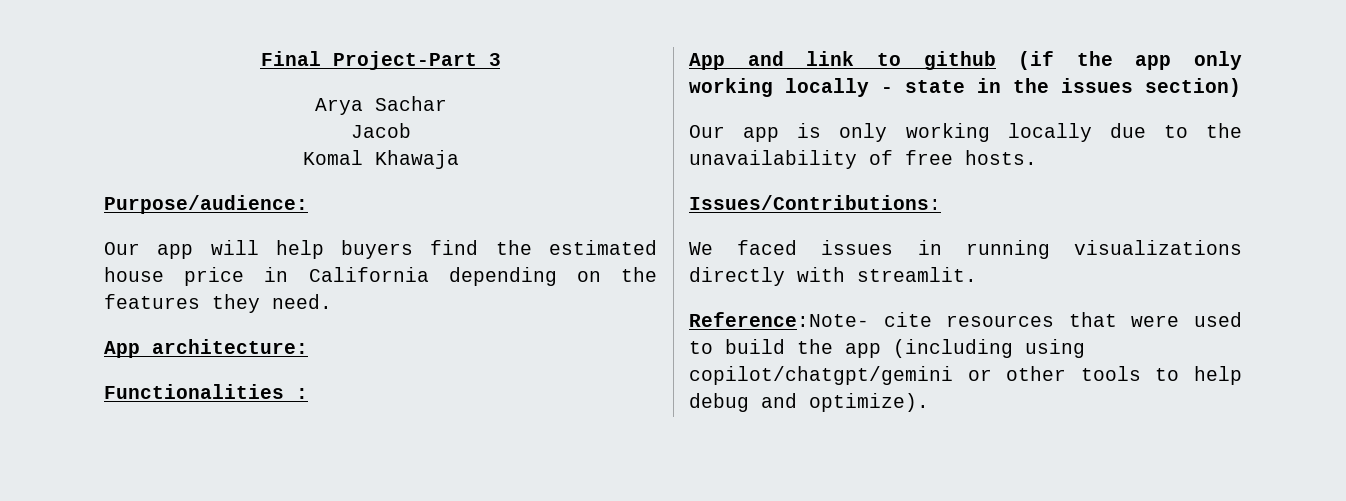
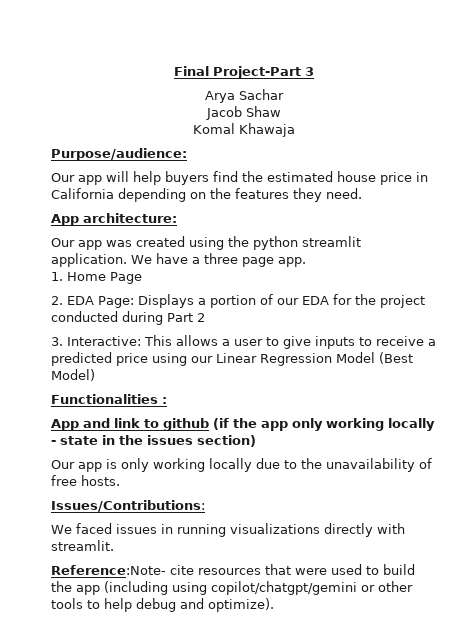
- Jacob
+ Jacob Shaw
+ Our app was created using the python streamlit application. We have a three page app.
+ 1. Home Page
+ 2. EDA Page: Displays a portion of our EDA for the project conducted during Part 2
+ 3. Interactive: This allows a user to give inputs to receive a predicted price using our Linear Regression Model (Best Model)

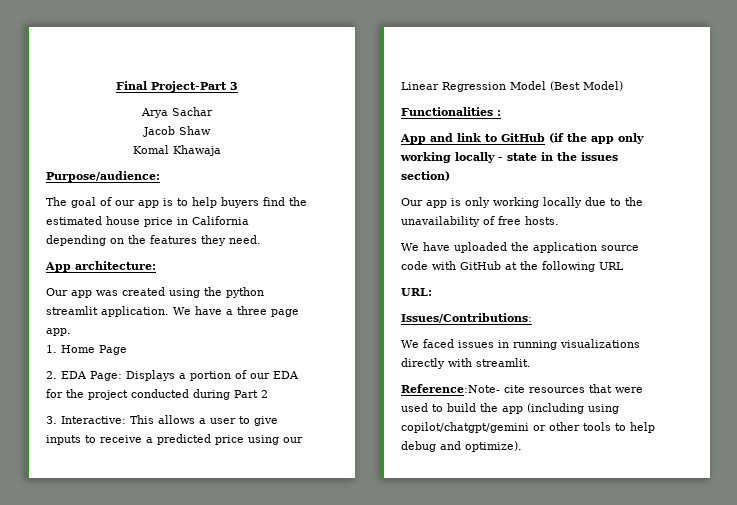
- Our app will help buyers find the estimated house price in California depending on the features they need.
+ The goal of our app is to help buyers find the estimated house price in California depending on the features they need.
- App and link to github (if the app only working locally - state in the issues section)
+ App and link to GitHub (if the app only working locally - state in the issues section)
+ We have uploaded the application source code with GitHub at the following URL
+ URL:

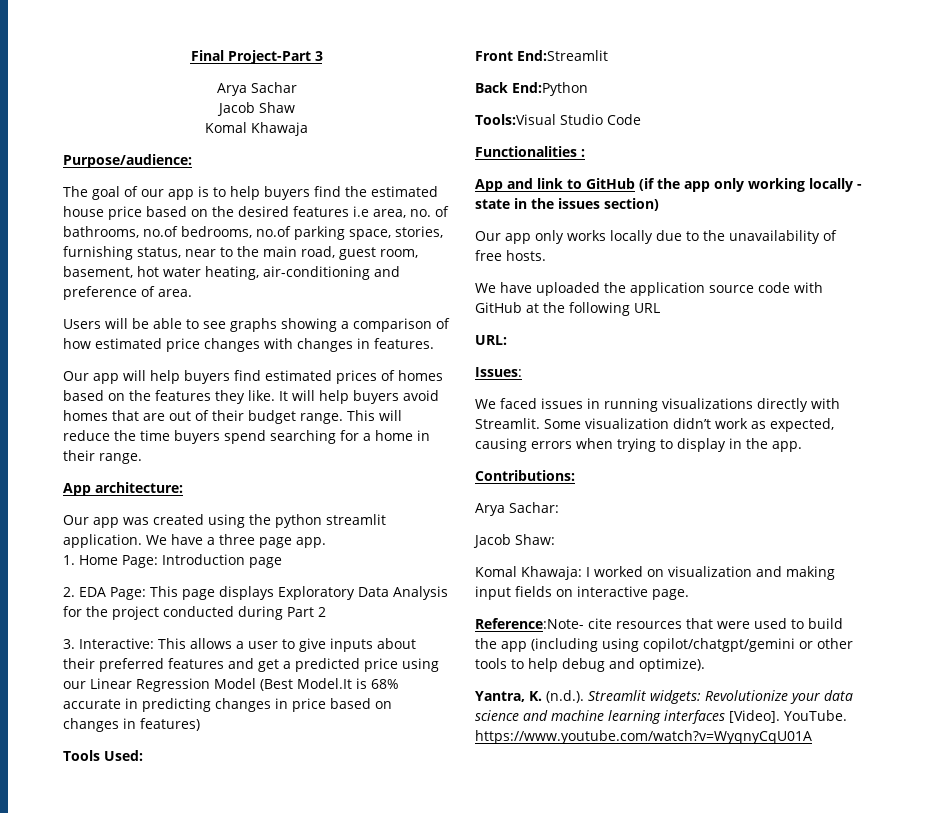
- The goal of our app is to help buyers find the estimated house price in California depending on the features they need.
+ The goal of our app is to help buyers find the estimated house price based on the desired features i.e area, no. of bathrooms, no.of bedrooms, no.of parking space, stories, furnishing status, near to the main road, guest room, basement, hot water heating, air-conditioning and preference of area.
+ Users will be able to see graphs showing a comparison of how estimated price changes with changes in features.
+ Our app will help buyers find estimated prices of homes based on the features they like. It will help buyers avoid homes that are out of their budget range. This will reduce the time buyers spend searching for a home in their range.
- 1. Home Page
+ 1. Home Page: Introduction page
- 2. EDA Page: Displays a portion of our EDA for the project conducted during Part 2
+ 2. EDA Page: This page displays Exploratory Data Analysis for the project conducted during Part 2
- 3. Interactive: This allows a user to give inputs to receive a predicted price using our Linear Regression Model (Best Model)
+ 3. Interactive: This allows a user to give inputs about their preferred features and get a predicted price using our Linear Regression Model (Best Model.It is 68% accurate in predicting changes in price based on changes in features)
+ Tools Used:
+ Front End:Streamlit
+ Back End:Python
+ Tools:Visual Studio Code
- Our app is only working locally due to the unavailability of free hosts.
+ Our app only works locally due to the unavailability of free hosts.
- Issues/Contributions:
+ Issues:
- We faced issues in running visualizations directly with streamlit.
+ We faced issues in running visualizations directly with Streamlit. Some visualization didn’t work as expected, causing errors when trying to display in the app.
+ Contributions:
+ Arya Sachar:
+ Jacob Shaw:
+ Komal Khawaja: I worked on visualization and making input fields on interactive page.
+ Yantra, K. (n.d.). Streamlit widgets: Revolutionize your data science and machine learning interfaces [Video]. YouTube. https://www.youtube.com/watch?v=WyqnyCqU01A

